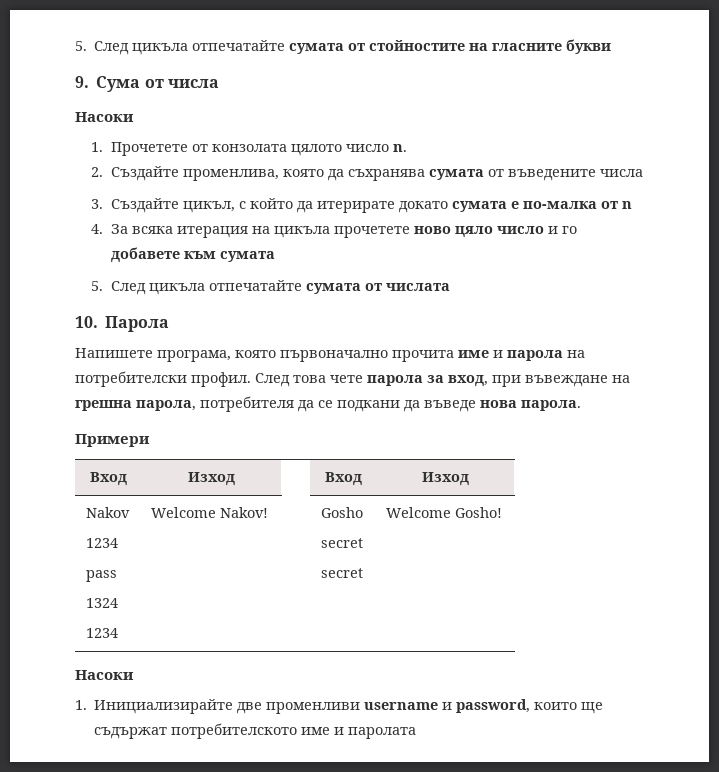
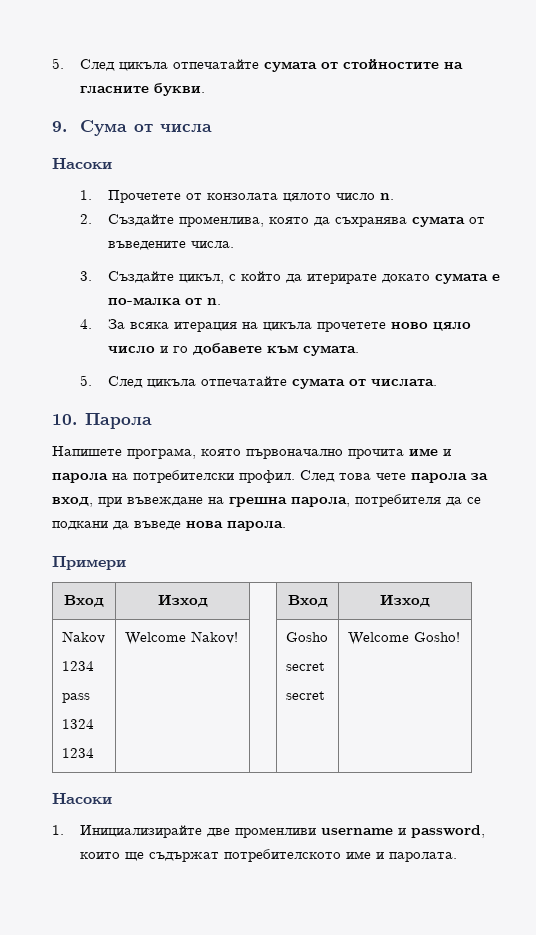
- 5. След цикъла отпечатайте сумата от стойностите на гласните букви
+ 5. След цикъла отпечатайте сумата от стойностите на гласните букви.
- 2. Създайте променлива, която да съхранява сумата от въведените числа
+ 2. Създайте променлива, която да съхранява сумата от въведените числа.
- 3. Създайте цикъл, с който да итерирате докато сумата е по-малка от n
+ 3. Създайте цикъл, с който да итерирате докато сумата е по-малка от n.
- 4. За всяка итерация на цикъла прочетете ново цяло число и го добавете към сумата
- 5. След цикъла отпечатайте сумата от числата
+ 4. За всяка итерация на цикъла прочетете ново цяло число и го добавете към сумата.
+ 5. След цикъла отпечатайте сумата от числата.
- 1. Инициализирайте две променливи username и password, които ще съдържат потребителското име и паролата
+ 1. Инициализирайте две променливи username и password, които ще съдържат потребителското име и паролата.

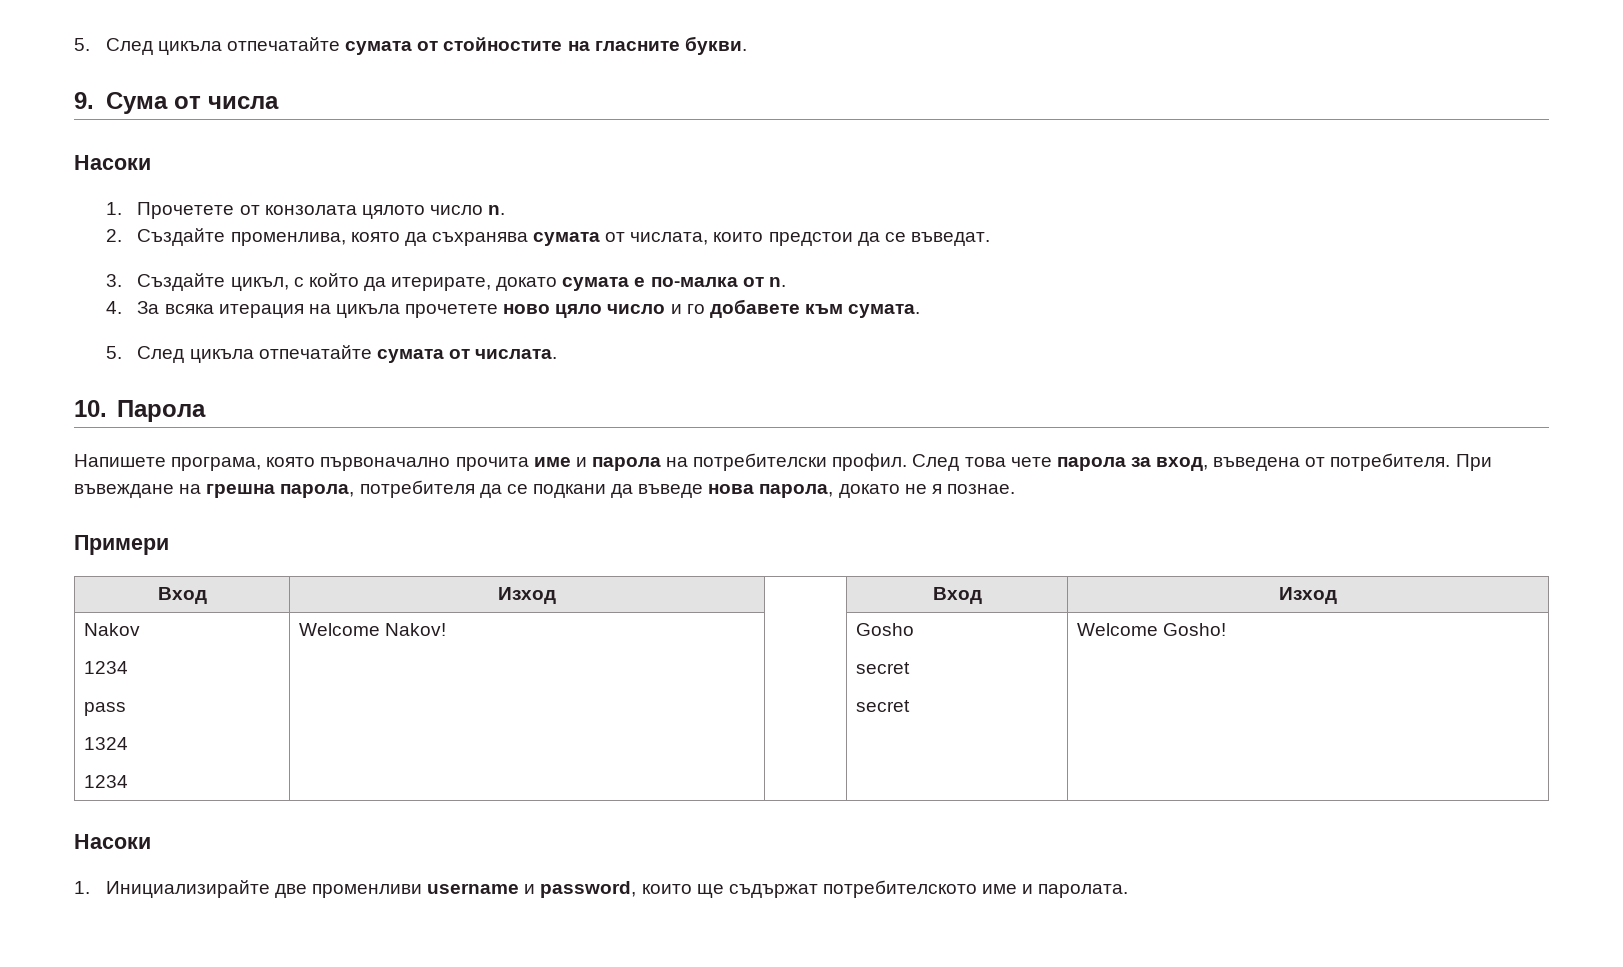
- 2. Създайте променлива, която да съхранява сумата от въведените числа.
+ 2. Създайте променлива, която да съхранява сумата от числата, които предстои да се въведат.
- 3. Създайте цикъл, с който да итерирате докато сумата е по-малка от n.
+ 3. Създайте цикъл, с който да итерирате, докато сумата е по-малка от n.
- След това чете парола за вход, при въвеждане на грешна парола, потребителя да се подкани да въведе нова парола.
+ След това чете парола за вход, въведена от потребителя. При въвеждане на грешна парола, потребителя да се подкани да въведе нова парола, докато не я познае.

